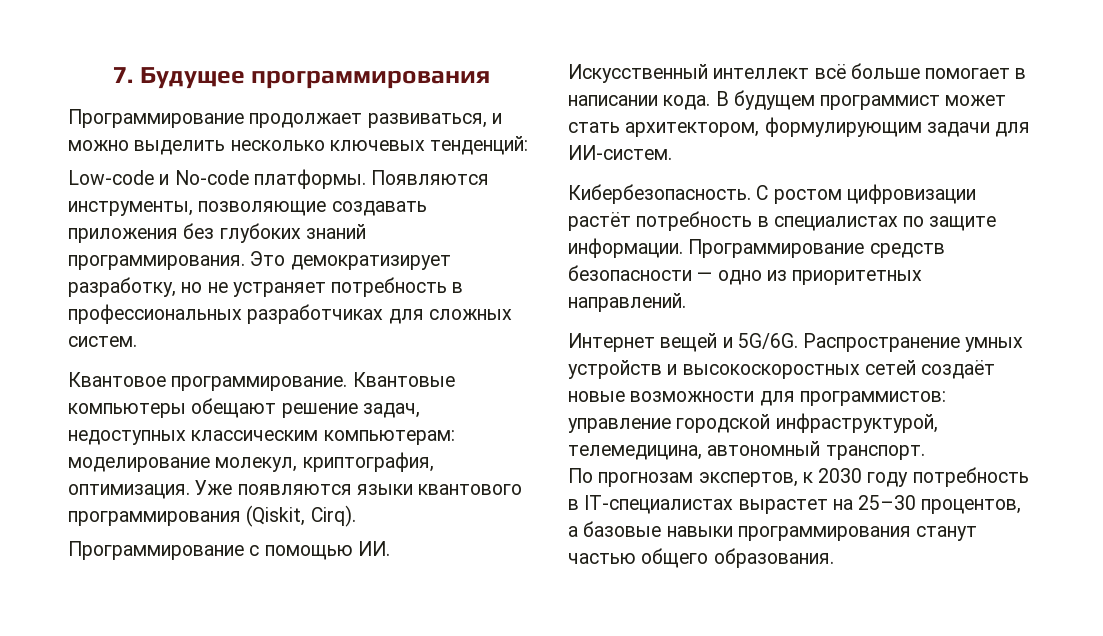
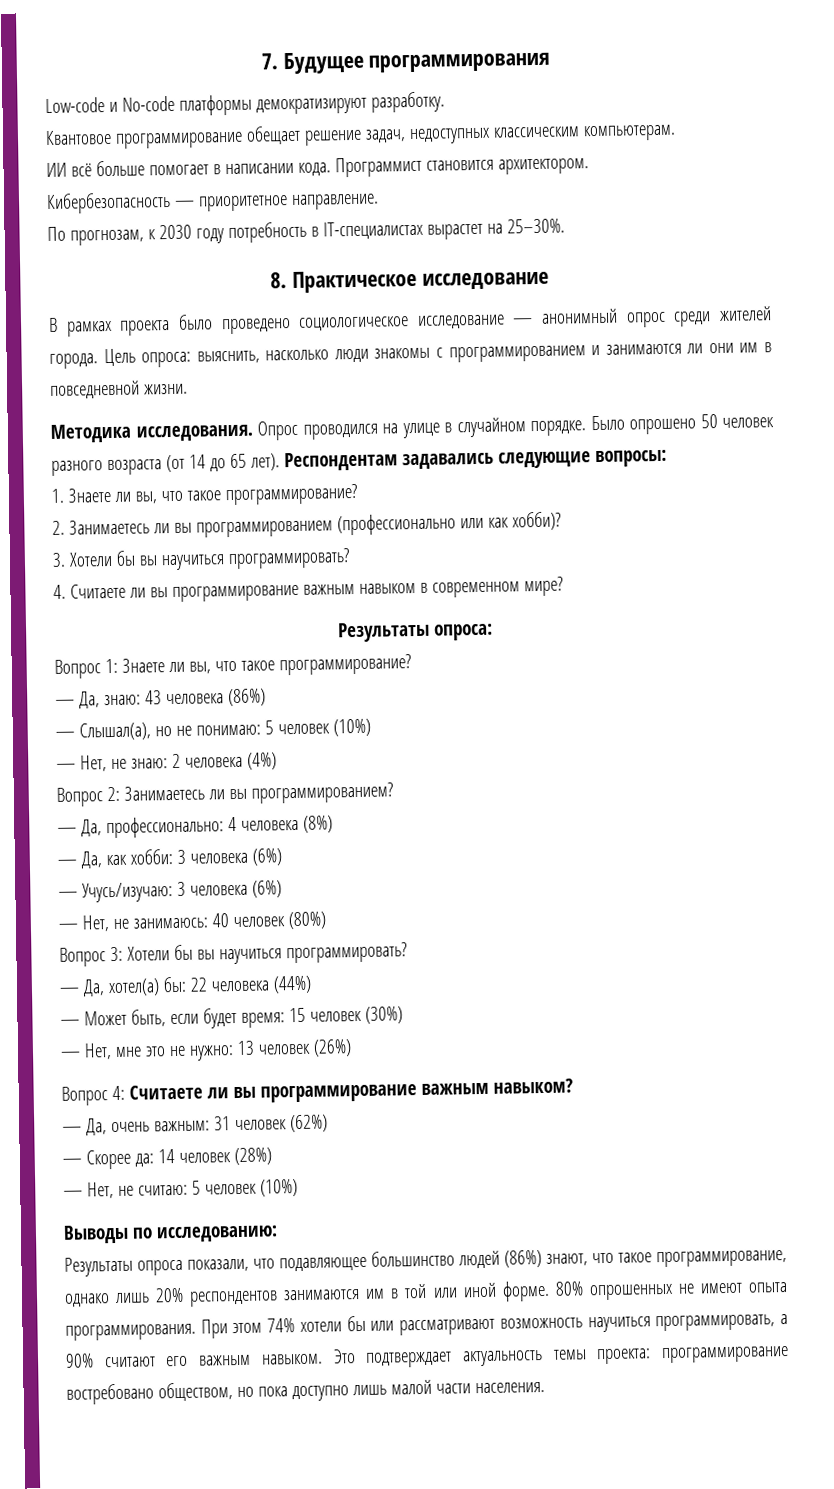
- Программирование продолжает развиваться, и можно выделить несколько ключевых тенденций:
- Low-code и No-code платформы. Появляются инструменты, позволяющие создавать приложения без глубоких знаний программирования. Это демократизирует разработку, но не устраняет потребность в профессиональных разработчиках для сложных систем.
- Квантовое программирование. Квантовые компьютеры обещают решение задач, недоступных классическим компьютерам: моделирование молекул, криптография, оптимизация. Уже появляются языки квантового программирования (Qiskit, Cirq).
- Программирование с помощью ИИ. Искусственный интеллект всё больше помогает в написании кода.
+ Low-code и No-code платформы демократизируют разработку.
+ Квантовое программирование обещает решение задач, недоступных классическим компьютерам.
+ ИИ всё больше помогает в написании кода.
- В будущем программист может стать архитектором, формулирующим задачи для ИИ-систем.
- Кибербезопасность. С ростом цифровизации растёт потребность в специалистах по защите информации. Программирование средств безопасности — одно из приоритетных направлений.
- Интернет вещей и 5G/6G. Распространение умных устройств и высокоскоростных сетей создаёт новые возможности для программистов: управление городской инфраструктурой, телемедицина, автономный транспорт.
+ Программист становится архитектором.
+ Кибербезопасность — приоритетное направление.
- По прогнозам экспертов, к 2030 году потребность в IT-специалистах вырастет на 25–30 процентов, а базовые навыки программирования станут частью общего образования.
+ По прогнозам, к 2030 году потребность в IT-специалистах вырастет на 25–30%.
+ 8. Практическое исследование
+ В рамках проекта было проведено социологическое исследование — анонимный опрос среди жителей города. Цель опроса: выяснить, насколько люди знакомы с программированием и занимаются ли они им в повседневной жизни.
+ Методика исследования. Опрос проводился на улице в случайном порядке. Было опрошено 50 человек разного возраста (от 14 до 65 лет). Респондентам задавались следующие вопросы:
+ 1. Знаете ли вы, что такое программирование?
+ 2. Занимаетесь ли вы программированием (профессионально или как хобби)?
+ 3. Хотели бы вы научиться программировать?
+ 4. Считаете ли вы программирование важным навыком в современном мире?
+ Результаты опроса:
+ Вопрос 1: Знаете ли вы, что такое программирование?
+ — Да, знаю: 43 человека (86%)
+ — Слышал(а), но не понимаю: 5 человек (10%)
+ — Нет, не знаю: 2 человека (4%)
+ Вопрос 2: Занимаетесь ли вы программированием?
+ — Да, профессионально: 4 человека (8%)
+ — Да, как хобби: 3 человека (6%)
+ — Учусь/изучаю: 3 человека (6%)
+ — Нет, не занимаюсь: 40 человек (80%)
+ Вопрос 3: Хотели бы вы научиться программировать?
+ — Да, хотел(а) бы: 22 человека (44%)
+ — Может быть, если будет время: 15 человек (30%)
+ — Нет, мне это не нужно: 13 человек (26%)
+ Вопрос 4: Считаете ли вы программирование важным навыком?
+ — Да, очень важным: 31 человек (62%)
+ — Скорее да: 14 человек (28%)
+ — Нет, не считаю: 5 человек (10%)
+ Выводы по исследованию:
+ Результаты опроса показали, что подавляющее большинство людей (86%) знают, что такое программирование, однако лишь 20% респондентов занимаются им в той или иной форме. 80% опрошенных не имеют опыта программирования. При этом 74% хотели бы или рассматривают возможность научиться программировать, а 90% считают его важным навыком. Это подтверждает актуальность темы проекта: программирование востребовано обществом, но пока доступно лишь малой части населения.

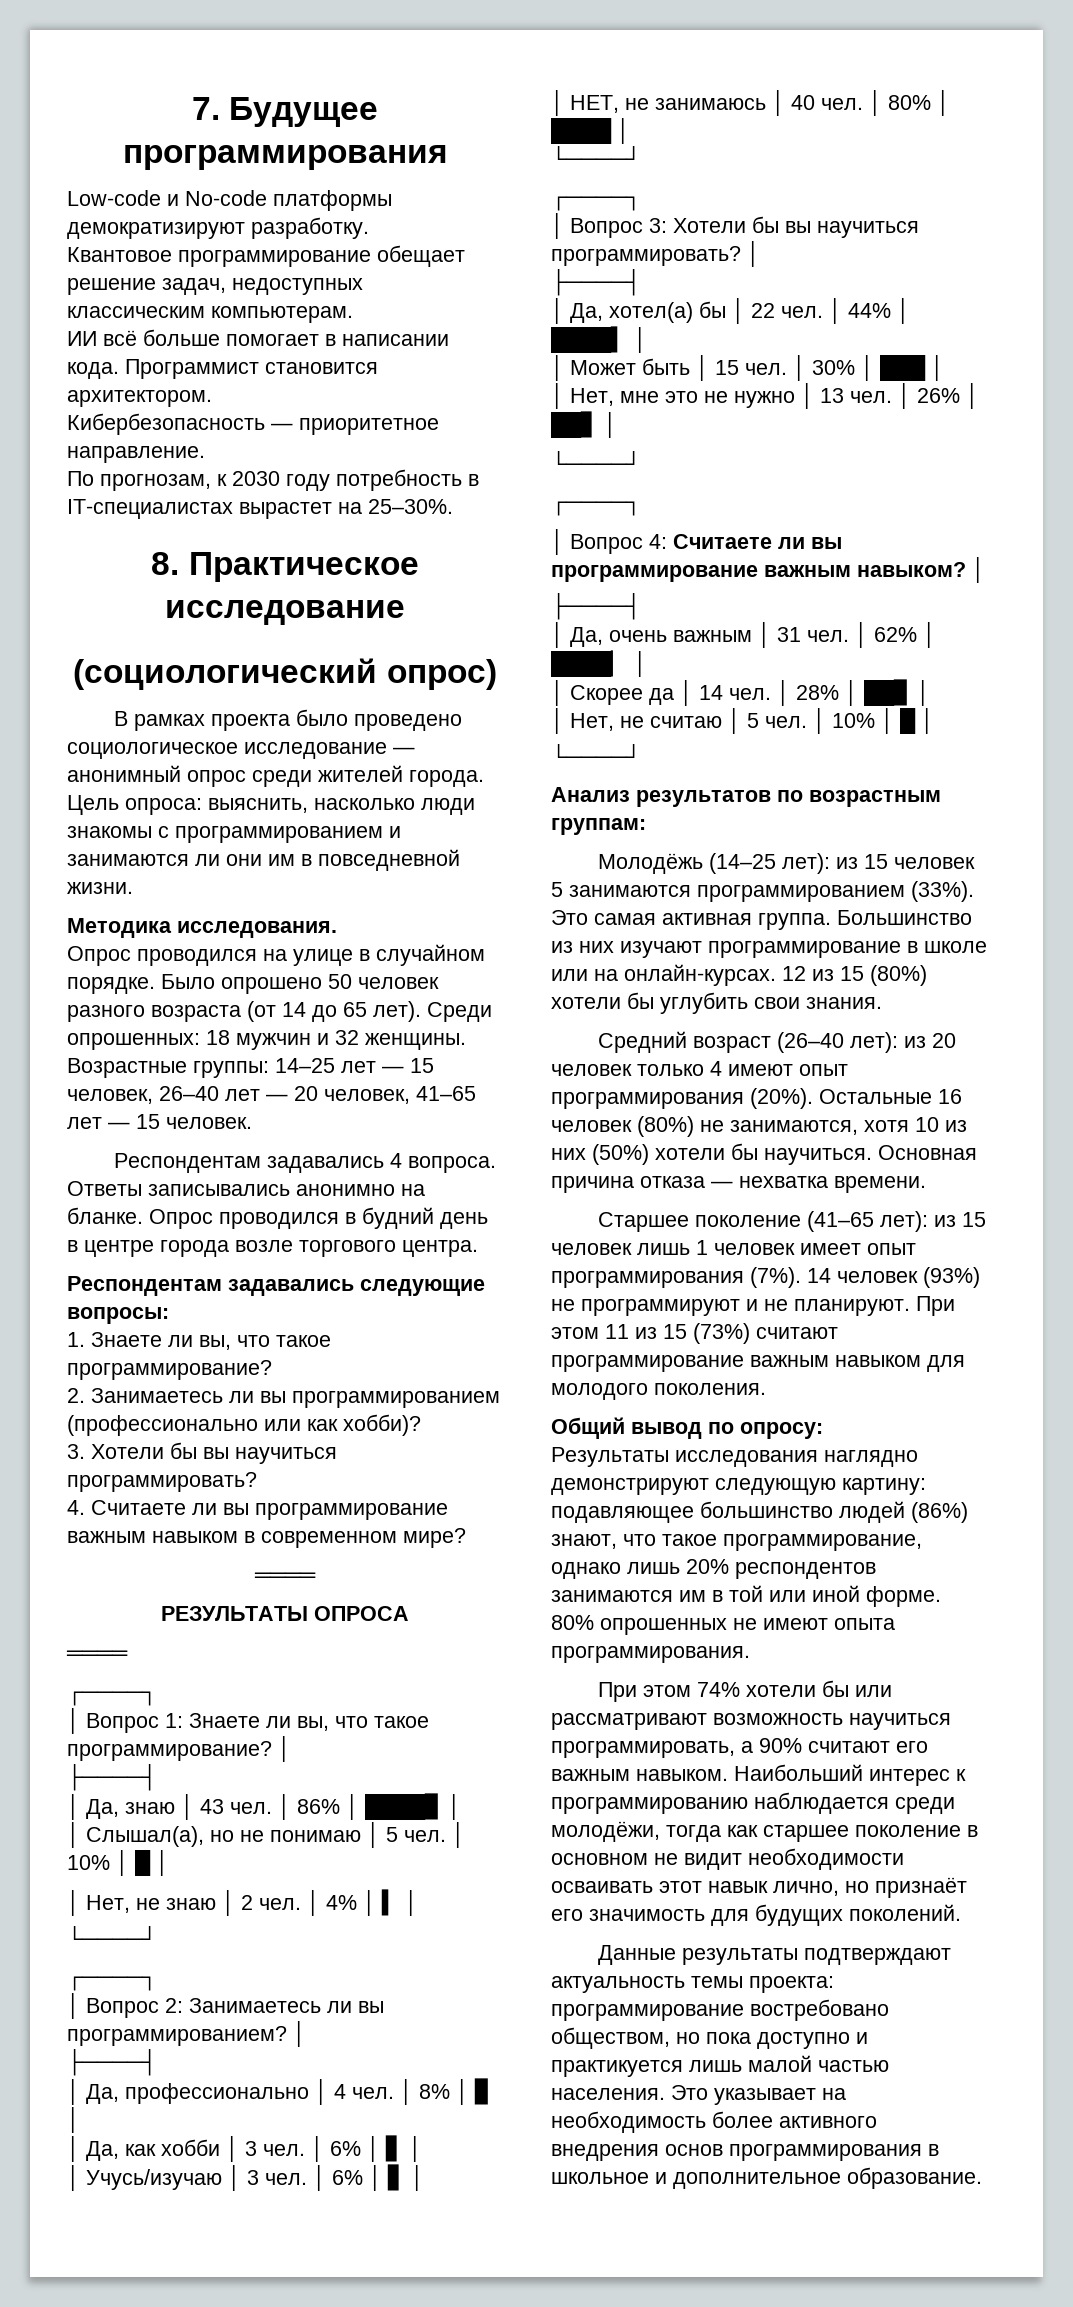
+ (социологический опрос)
- Методика исследования. Опрос проводился на улице в случайном порядке.
+ Методика исследования.
+ Опрос проводился на улице в случайном порядке.
- Было опрошено 50 человек разного возраста (от 14 до 65 лет). Респондентам задавались следующие вопросы:
+ Было опрошено 50 человек разного возраста (от 14 до 65 лет). Среди опрошенных: 18 мужчин и 32 женщины. Возрастные группы: 14–25 лет — 15 человек, 26–40 лет — 20 человек, 41–65 лет — 15 человек.
+ Респондентам задавались 4 вопроса. Ответы записывались анонимно на бланке. Опрос проводился в будний день в центре города возле торгового центра.
+ Респондентам задавались следующие вопросы:
  4. Считаете ли вы программирование важным навыком в современном мире?
- Результаты опроса:
- Вопрос 1: Знаете ли вы, что такое программирование?
- — Да, знаю: 43 человека (86%)
- — Слышал(а), но не понимаю: 5 человек (10%)
- — Нет, не знаю: 2 человека (4%)
- Вопрос 2: Занимаетесь ли вы программированием?
- — Да, профессионально: 4 человека (8%)
- — Да, как хобби: 3 человека (6%)
- — Учусь/изучаю: 3 человека (6%)
- — Нет, не занимаюсь: 40 человек (80%)
- Вопрос 3: Хотели бы вы научиться программировать?
- — Да, хотел(а) бы: 22 человека (44%)
- — Может быть, если будет время: 15 человек (30%)
- — Нет, мне это не нужно: 13 человек (26%)
- Вопрос 4: Считаете ли вы программирование важным навыком?
- — Да, очень важным: 31 человек (62%)
- — Скорее да: 14 человек (28%)
- — Нет, не считаю: 5 человек (10%)
- Выводы по исследованию:
- Результаты опроса показали, что подавляющее большинство людей (86%) знают, что такое программирование, однако лишь 20% респондентов занимаются им в той или иной форме.
+ ════
+ РЕЗУЛЬТАТЫ ОПРОСА
+ ════
+ ┌────┐
+ │ Вопрос 1: Знаете ли вы, что такое программирование? │
+ ├────┤
+ │ Да, знаю │ 43 чел. │ 86% │ ████▊ │
+ │ Слышал(а), но не понимаю │ 5 чел. │ 10% │ █ │
+ │ Нет, не знаю │ 2 чел. │ 4% │ ▍ │
+ └────┘
+ ┌────┐
+ │ Вопрос 2: Занимаетесь ли вы программированием? │
+ ├────┤
+ │ Да, профессионально │ 4 чел. │ 8% │ ▊ │
+ │ Да, как хобби │ 3 чел. │ 6% │ ▋ │
+ │ Учусь/изучаю │ 3 чел. │ 6% │ ▋ │
+ │ НЕТ, не занимаюсь │ 40 чел. │ 80% │ ████ │
+ └────┘
+ ┌────┐
+ │ Вопрос 3: Хотели бы вы научиться программировать? │
+ ├────┤
+ │ Да, хотел(а) бы │ 22 чел. │ 44% │ ████▍ │
+ │ Может быть │ 15 чел. │ 30% │ ███ │
+ │ Нет, мне это не нужно │ 13 чел. │ 26% │ ██▋ │
+ └────┘
+ ┌────┐
+ │ Вопрос 4: Считаете ли вы программирование важным навыком? │
+ ├────┤
+ │ Да, очень важным │ 31 чел. │ 62% │ ████▏ │
+ │ Скорее да │ 14 чел. │ 28% │ ██▊ │
+ │ Нет, не считаю │ 5 чел. │ 10% │ █ │
+ └────┘
+ Анализ результатов по возрастным группам:
+ Молодёжь (14–25 лет): из 15 человек 5 занимаются программированием (33%). Это самая активная группа. Большинство из них изучают программирование в школе или на онлайн-курсах. 12 из 15 (80%) хотели бы углубить свои знания.
+ Средний возраст (26–40 лет): из 20 человек только 4 имеют опыт программирования (20%). Остальные 16 человек (80%) не занимаются, хотя 10 из них (50%) хотели бы научиться. Основная причина отказа — нехватка времени.
+ Старшее поколение (41–65 лет): из 15 человек лишь 1 человек имеет опыт программирования (7%). 14 человек (93%) не программируют и не планируют. При этом 11 из 15 (73%) считают программирование важным навыком для молодого поколения.
+ Общий вывод по опросу:
+ Результаты исследования наглядно демонстрируют следующую картину: подавляющее большинство людей (86%) знают, что такое программирование, однако лишь 20% респондентов занимаются им в той или иной форме.
- 80% опрошенных не имеют опыта программирования. При этом 74% хотели бы или рассматривают возможность научиться программировать, а 90% считают его важным навыком.
+ 80% опрошенных не имеют опыта программирования.
+ При этом 74% хотели бы или рассматривают возможность научиться программировать, а 90% считают его важным навыком.
- Это подтверждает актуальность темы проекта: программирование востребовано обществом, но пока доступно лишь малой части населения.
+ Наибольший интерес к программированию наблюдается среди молодёжи, тогда как старшее поколение в основном не видит необходимости осваивать этот навык лично, но признаёт его значимость для будущих поколений.
+ Данные результаты подтверждают актуальность темы проекта: программирование востребовано обществом, но пока доступно и практикуется лишь малой частью населения. Это указывает на необходимость более активного внедрения основ программирования в школьное и дополнительное образование.

